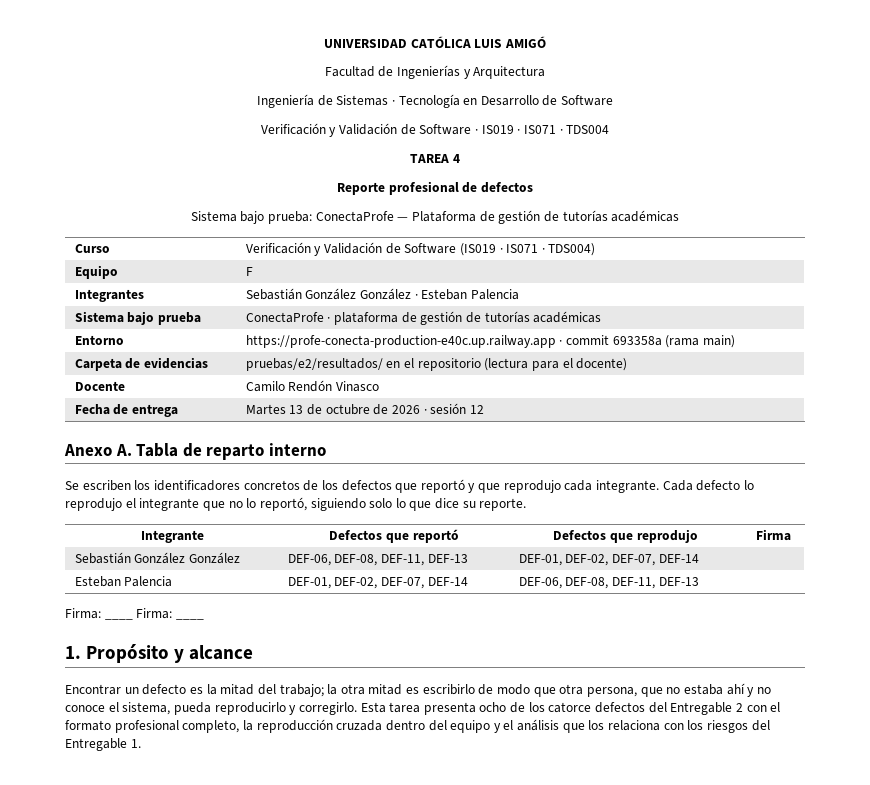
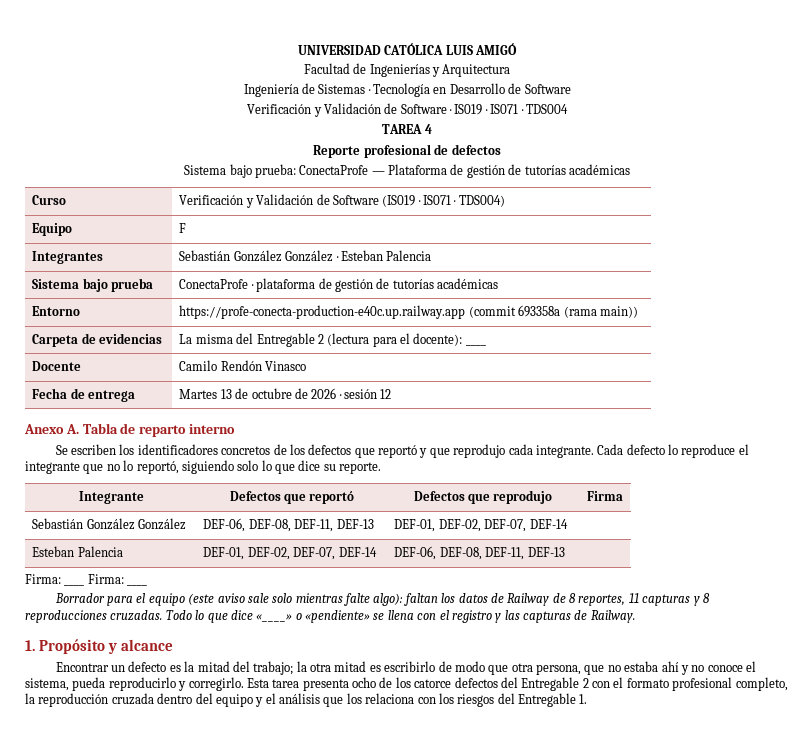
- Entorno | https://profe-conecta-production-e40c.up.railway.app · commit 693358a (rama main)
+ Entorno | https://profe-conecta-production-e40c.up.railway.app (commit 693358a (rama main))
- Carpeta de evidencias | pruebas/e2/resultados/ en el repositorio (lectura para el docente)
+ Carpeta de evidencias | La misma del Entregable 2 (lectura para el docente): ____
- Cada defecto lo reprodujo el integrante que no lo reportó, siguiendo solo lo que dice su reporte.
+ Cada defecto lo reproduce el integrante que no lo reportó, siguiendo solo lo que dice su reporte.
+ Borrador para el equipo (este aviso sale solo mientras falte algo): faltan los datos de Railway de 8 reportes, 11 capturas y 8 reproducciones cruzadas. Todo lo que dice «____» o «pendiente» se llena con el registro y las capturas de Railway.

